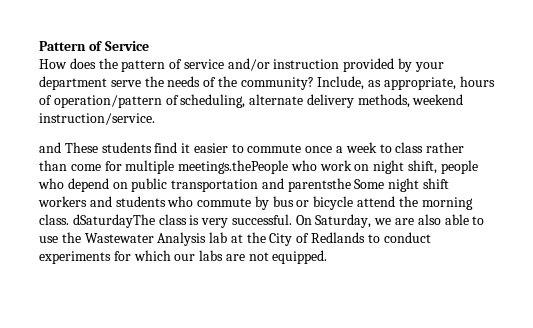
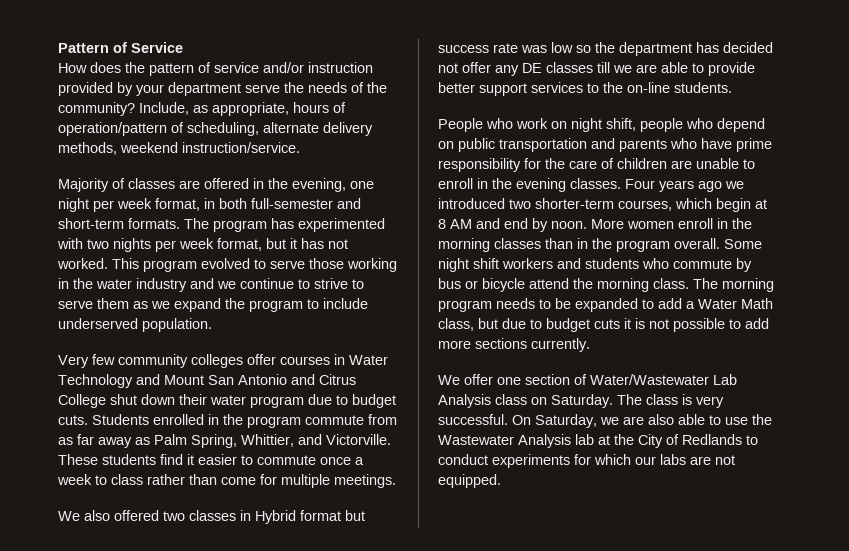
- and These students find it easier to commute once a week to class rather than come for multiple meetings.thePeople who work on night shift, people who depend on public transportation and parentsthe Some night shift workers and students who commute by bus or bicycle attend the morning class. dSaturdayThe class is very successful.
+ Majority of classes are offered in the evening, one night per week format, in both full-semester and short-term formats. The program has experimented with two nights per week format, but it has not worked. This program evolved to serve those working in the water industry and we continue to strive to serve them as we expand the program to include underserved population.
+ Very few community colleges offer courses in Water Technology and Mount San Antonio and Citrus College shut down their water program due to budget cuts. Students enrolled in the program commute from as far away as Palm Spring, Whittier, and Victorville. These students find it easier to commute once a week to class rather than come for multiple meetings.
+ We also offered two classes in Hybrid format but success rate was low so the department has decided not offer any DE classes till we are able to provide better support services to the on-line students.
+ People who work on night shift, people who depend on public transportation and parents who have prime responsibility for the care of children are unable to enroll in the evening classes. Four years ago we introduced two shorter-term courses, which begin at 8 AM and end by noon. More women enroll in the morning classes than in the program overall. Some night shift workers and students who commute by bus or bicycle attend the morning class. The morning program needs to be expanded to add a Water Math class, but due to budget cuts it is not possible to add more sections currently.
+ We offer one section of Water/Wastewater Lab Analysis class on Saturday. The class is very successful.

